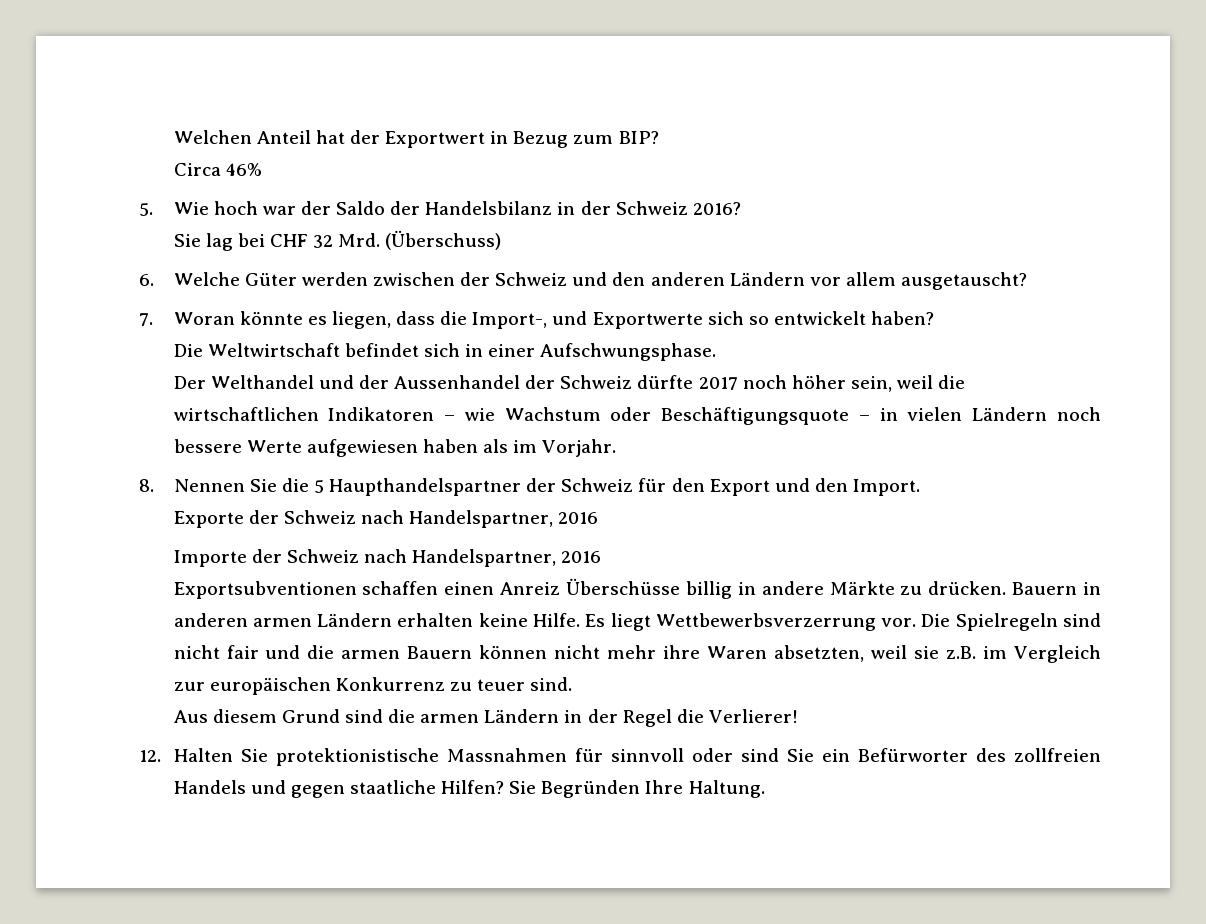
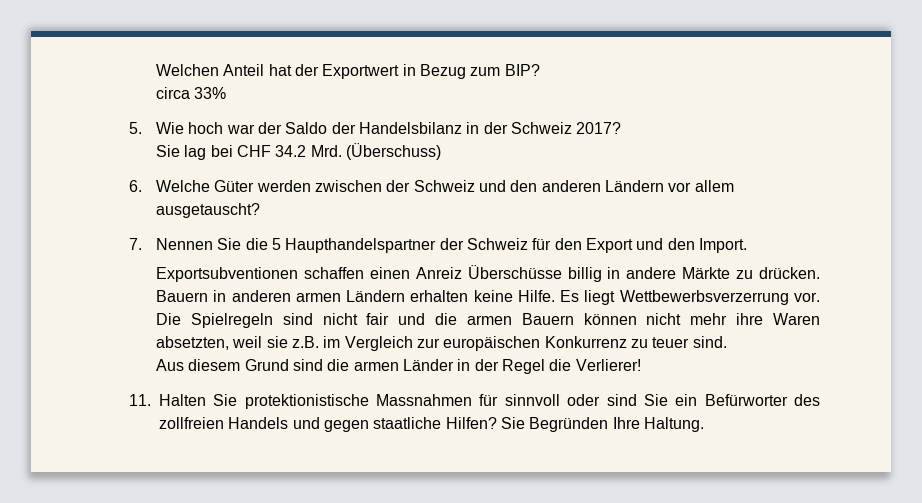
- Circa 46%
+ circa 33%
- 5. Wie hoch war der Saldo der Handelsbilanz in der Schweiz 2016?
+ 5. Wie hoch war der Saldo der Handelsbilanz in der Schweiz 2017?
- Sie lag bei CHF 32 Mrd. (Überschuss)
+ Sie lag bei CHF 34.2 Mrd. (Überschuss)
- 7. Woran könnte es liegen, dass die Import-, und Exportwerte sich so entwickelt haben?
- Die Weltwirtschaft befindet sich in einer Aufschwungsphase.
- Der Welthandel und der Aussenhandel der Schweiz dürfte 2017 noch höher sein, weil die wirtschaftlichen Indikatoren – wie Wachstum oder Beschäftigungsquote – in vielen Ländern noch bessere Werte aufgewiesen haben als im Vorjahr.
- 8. Nennen Sie die 5 Haupthandelspartner der Schweiz für den Export und den Import.
+ 7. Nennen Sie die 5 Haupthandelspartner der Schweiz für den Export und den Import.
- Exporte der Schweiz nach Handelspartner, 2016
- Importe der Schweiz nach Handelspartner, 2016
- Aus diesem Grund sind die armen Ländern in der Regel die Verlierer!
+ Aus diesem Grund sind die armen Länder in der Regel die Verlierer!
- 12. Halten Sie protektionistische Massnahmen für sinnvoll oder sind Sie ein Befürworter des zollfreien Handels und gegen staatliche Hilfen?
+ 11. Halten Sie protektionistische Massnahmen für sinnvoll oder sind Sie ein Befürworter des zollfreien Handels und gegen staatliche Hilfen?

